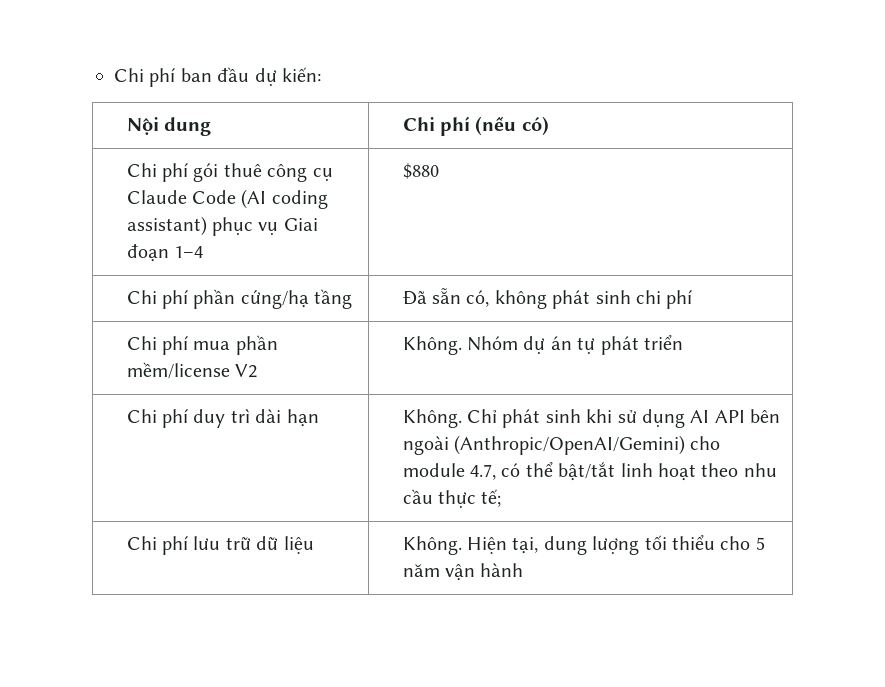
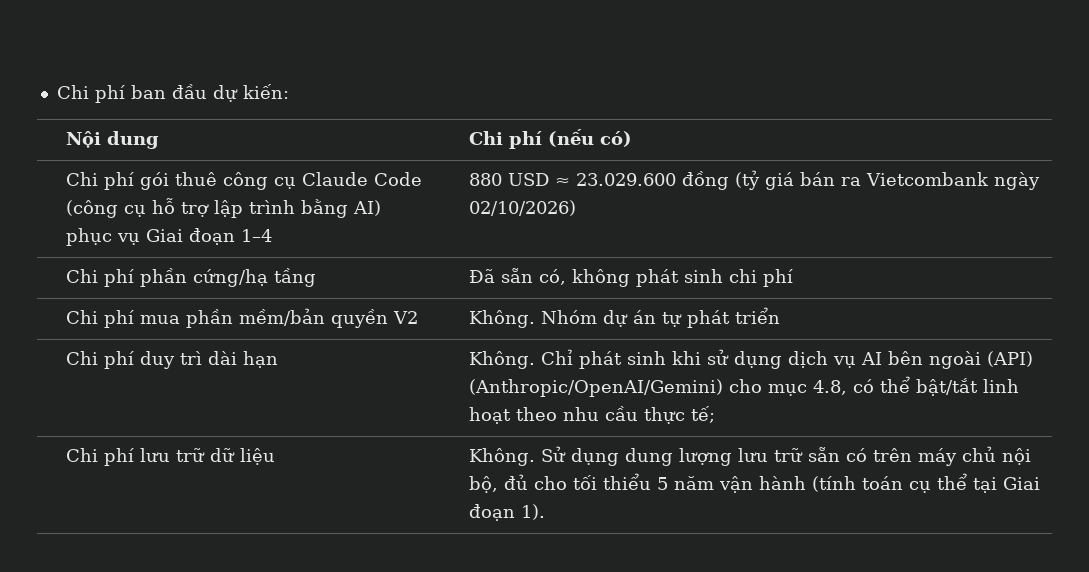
- Chi phí gói thuê công cụ Claude Code (AI coding assistant) phục vụ Giai đoạn 1–4 | $880
+ Chi phí gói thuê công cụ Claude Code (công cụ hỗ trợ lập trình bằng AI) phục vụ Giai đoạn 1–4 | 880 USD ≈ 23.029.600 đồng (tỷ giá bán ra Vietcombank ngày 02/10/2026)
- Chi phí mua phần mềm/license V2 | Không. Nhóm dự án tự phát triển
+ Chi phí mua phần mềm/bản quyền V2 | Không. Nhóm dự án tự phát triển
- Chi phí duy trì dài hạn | Không. Chỉ phát sinh khi sử dụng AI API bên ngoài (Anthropic/OpenAI/Gemini) cho module 4.7, có thể bật/tắt linh hoạt theo nhu cầu thực tế;
+ Chi phí duy trì dài hạn | Không. Chỉ phát sinh khi sử dụng dịch vụ AI bên ngoài (API) (Anthropic/OpenAI/Gemini) cho mục 4.8, có thể bật/tắt linh hoạt theo nhu cầu thực tế;
- Chi phí lưu trữ dữ liệu | Không. Hiện tại, dung lượng tối thiểu cho 5 năm vận hành
+ Chi phí lưu trữ dữ liệu | Không. Sử dụng dung lượng lưu trữ sẵn có trên máy chủ nội bộ, đủ cho tối thiểu 5 năm vận hành (tính toán cụ thể tại Giai đoạn 1).

